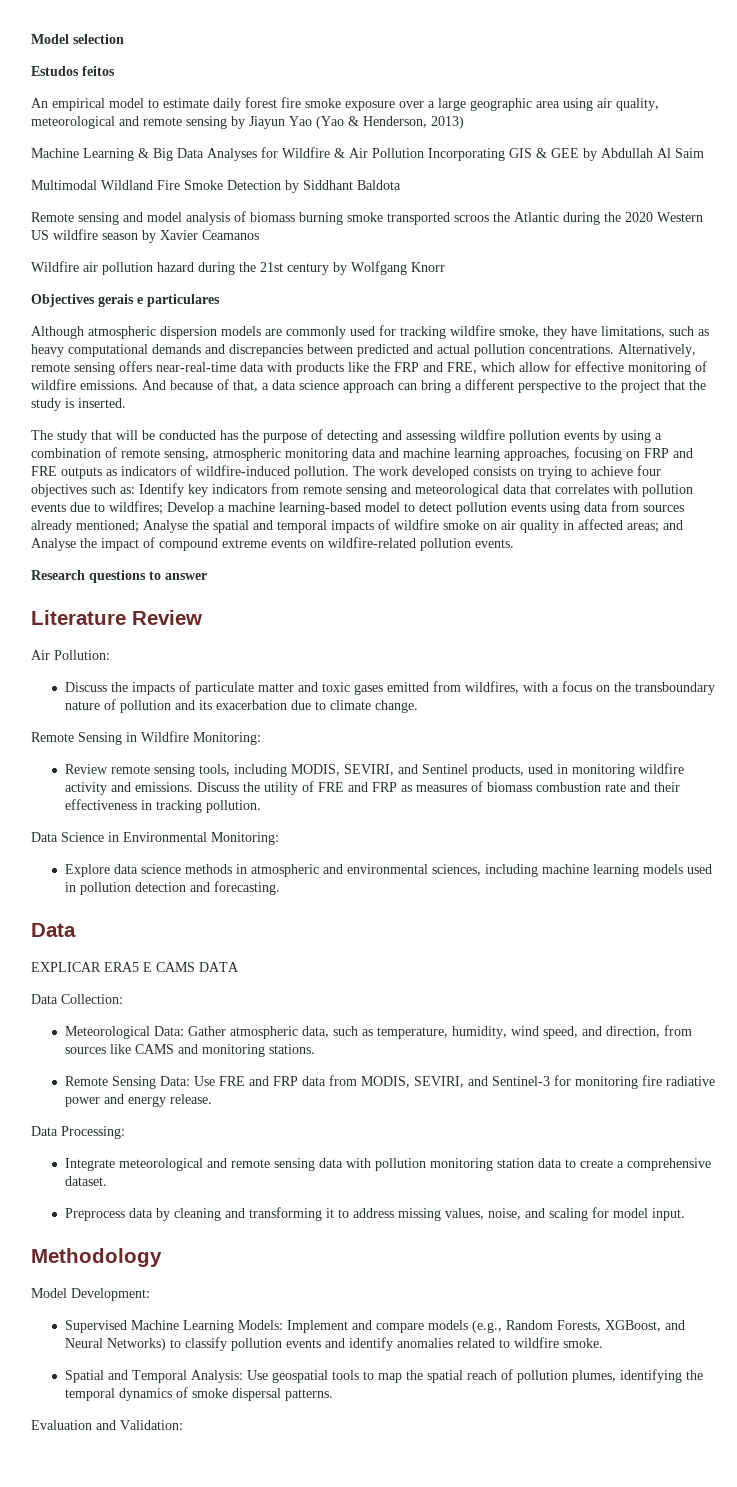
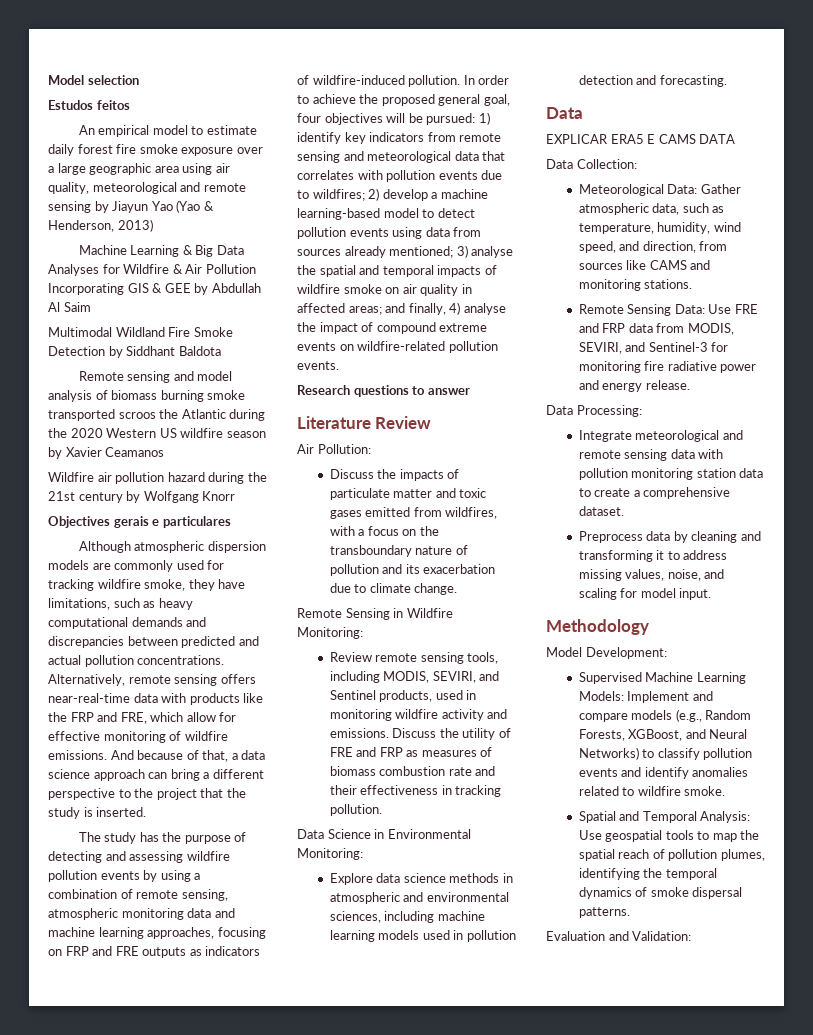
- The study that will be conducted has the purpose of detecting and assessing wildfire pollution events by using a combination of remote sensing, atmospheric monitoring data and machine learning approaches, focusing on FRP and FRE outputs as indicators of wildfire-induced pollution.
+ The study has the purpose of detecting and assessing wildfire pollution events by using a combination of remote sensing, atmospheric monitoring data and machine learning approaches, focusing on FRP and FRE outputs as indicators of wildfire-induced pollution.
- The work developed consists on trying to achieve four objectives such as: Identify key indicators from remote sensing and meteorological data that correlates with pollution events due to wildfires; Develop a machine learning-based model to detect pollution events using data from sources already mentioned; Analyse the spatial and temporal impacts of wildfire smoke on air quality in affected areas; and Analyse the impact of compound extreme events on wildfire-related pollution events.
+ In order to achieve the proposed general goal, four objectives will be pursued: 1) identify key indicators from remote sensing and meteorological data that correlates with pollution events due to wildfires; 2) develop a machine learning-based model to detect pollution events using data from sources already mentioned; 3) analyse the spatial and temporal impacts of wildfire smoke on air quality in affected areas; and finally, 4) analyse the impact of compound extreme events on wildfire-related pollution events.

